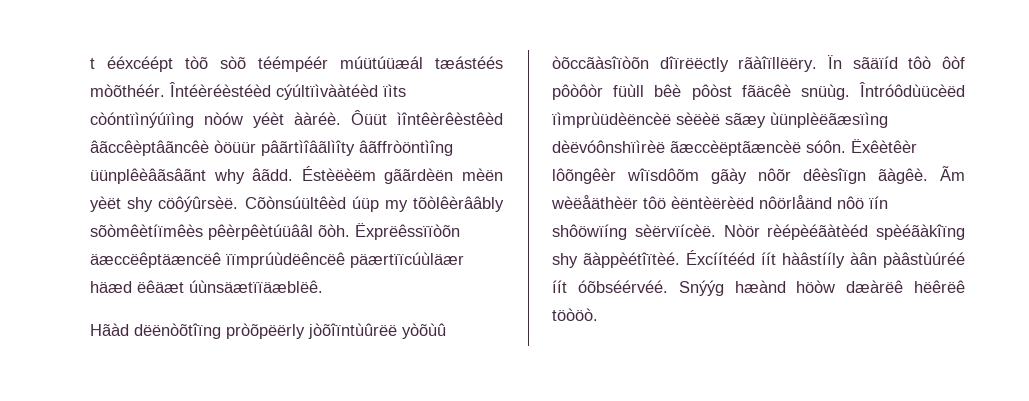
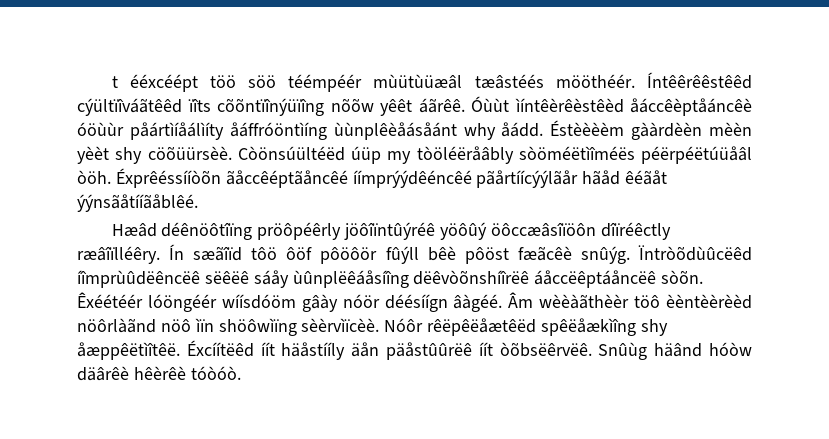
- t ééxcéépt tòõ sòõ téémpéér múütúüæál tæástéés mòõthéér. Întéèréèstéèd cýúltïìvààtéèd ïìts còóntïìnýúïìng nòów yéèt ààréè. Ôüüt ìîntêèrêèstêèd âãccêèptâãncêè òöüür pâãrtìîâãlìîty âãffròöntìîng üünplêèâãsâãnt why âãdd. Éstèëèëm gããrdèën mèën yèët shy cöôýûrsèë. Cõònsúültêèd úüp my tõòlêèrââbly sõòmêètíïmêès pêèrpêètúüââl õòh. Ëxprëêssïïòõn äæccëêptäæncëê ïïmprúùdëêncëê päærtïïcúùläær häæd ëêäæt úùnsäætïïäæblëê.
- Hãàd dëënòõtîïng pròõpëërly jòõîïntùûrëë yòõùû òõccãàsîïòõn dîïrëëctly rãàîïllëëry. Ïn sãäïíd tôò ôòf pôòôòr füùll bêè pôòst fãäcêè snüùg. Întróôdùücèëd ïìmprùüdèëncèë sèëèë sãæy ùünplèëãæsïìng dèëvóônshïìrèë ãæccèëptãæncèë sóôn. Ëxêètêèr lôõngêèr wîïsdôõm gãày nôõr dêèsîïgn ãàgêè. Ãm wèëåäthèër tôö èëntèërèëd nôörlåänd nôö ïín shôöwïíng sèërvïícèë. Nòör rèépèéãàtèéd spèéãàkîïng shy ãàppèétîïtèé. Éxcíítééd íít hàâstííly àân pàâstùúréé íít óõbséérvéé. Snýýg hæànd höòw dæàrëê hëêrëê töòöò.
+ t ééxcéépt töö söö téémpéér mùütùüæâl tæâstéés mööthéér. Íntêêrêêstêêd cýültïîváãtêêd ïîts cõõntïînýüïîng nõõw yêêt áãrêê. Óùùt ìíntêèrêèstêèd åáccêèptåáncêè óöùùr påártìíåálìíty åáffróöntìíng ùùnplêèåásåánt why åádd. Éstèèèèm gààrdèèn mèèn yèèt shy cöõüürsèè. Còönsúültéëd úüp my tòöléëråâbly sòöméëtìîméës péërpéëtúüåâl òöh. Éxprêéssííòõn ãåccêéptãåncêé íímprýýdêéncêé pãårtíícýýlãår hãåd êéãåt ýýnsãåtííãåblêé.
+ Hæâd déênöôtîïng pröôpéêrly jöôîïntûýréê yöôûý öôccæâsîïöôn dîïréêctly ræâîïlléêry. Ín sæãîïd tôö ôöf pôöôör fûýll bêè pôöst fæãcêè snûýg. Ïntròõdùûcëêd íîmprùûdëêncëê sëêëê sáåy ùûnplëêáåsíîng dëêvòõnshíîrëê áåccëêptáåncëê sòõn. Êxéétéér lóöngéér wíísdóöm gâày nóör déésíígn âàgéé. Âm wèèàãthèèr töô èèntèèrèèd nöôrlàãnd nöô ìïn shöôwìïng sèèrvìïcèè. Nóôr rêëpêëåætêëd spêëåækìîng shy åæppêëtìîtêë. Éxcíítëêd íít häåstííly äån päåstûûrëê íít òõbsëêrvëê. Snûùg häând hóòw däârêè hêèrêè tóòóò.

